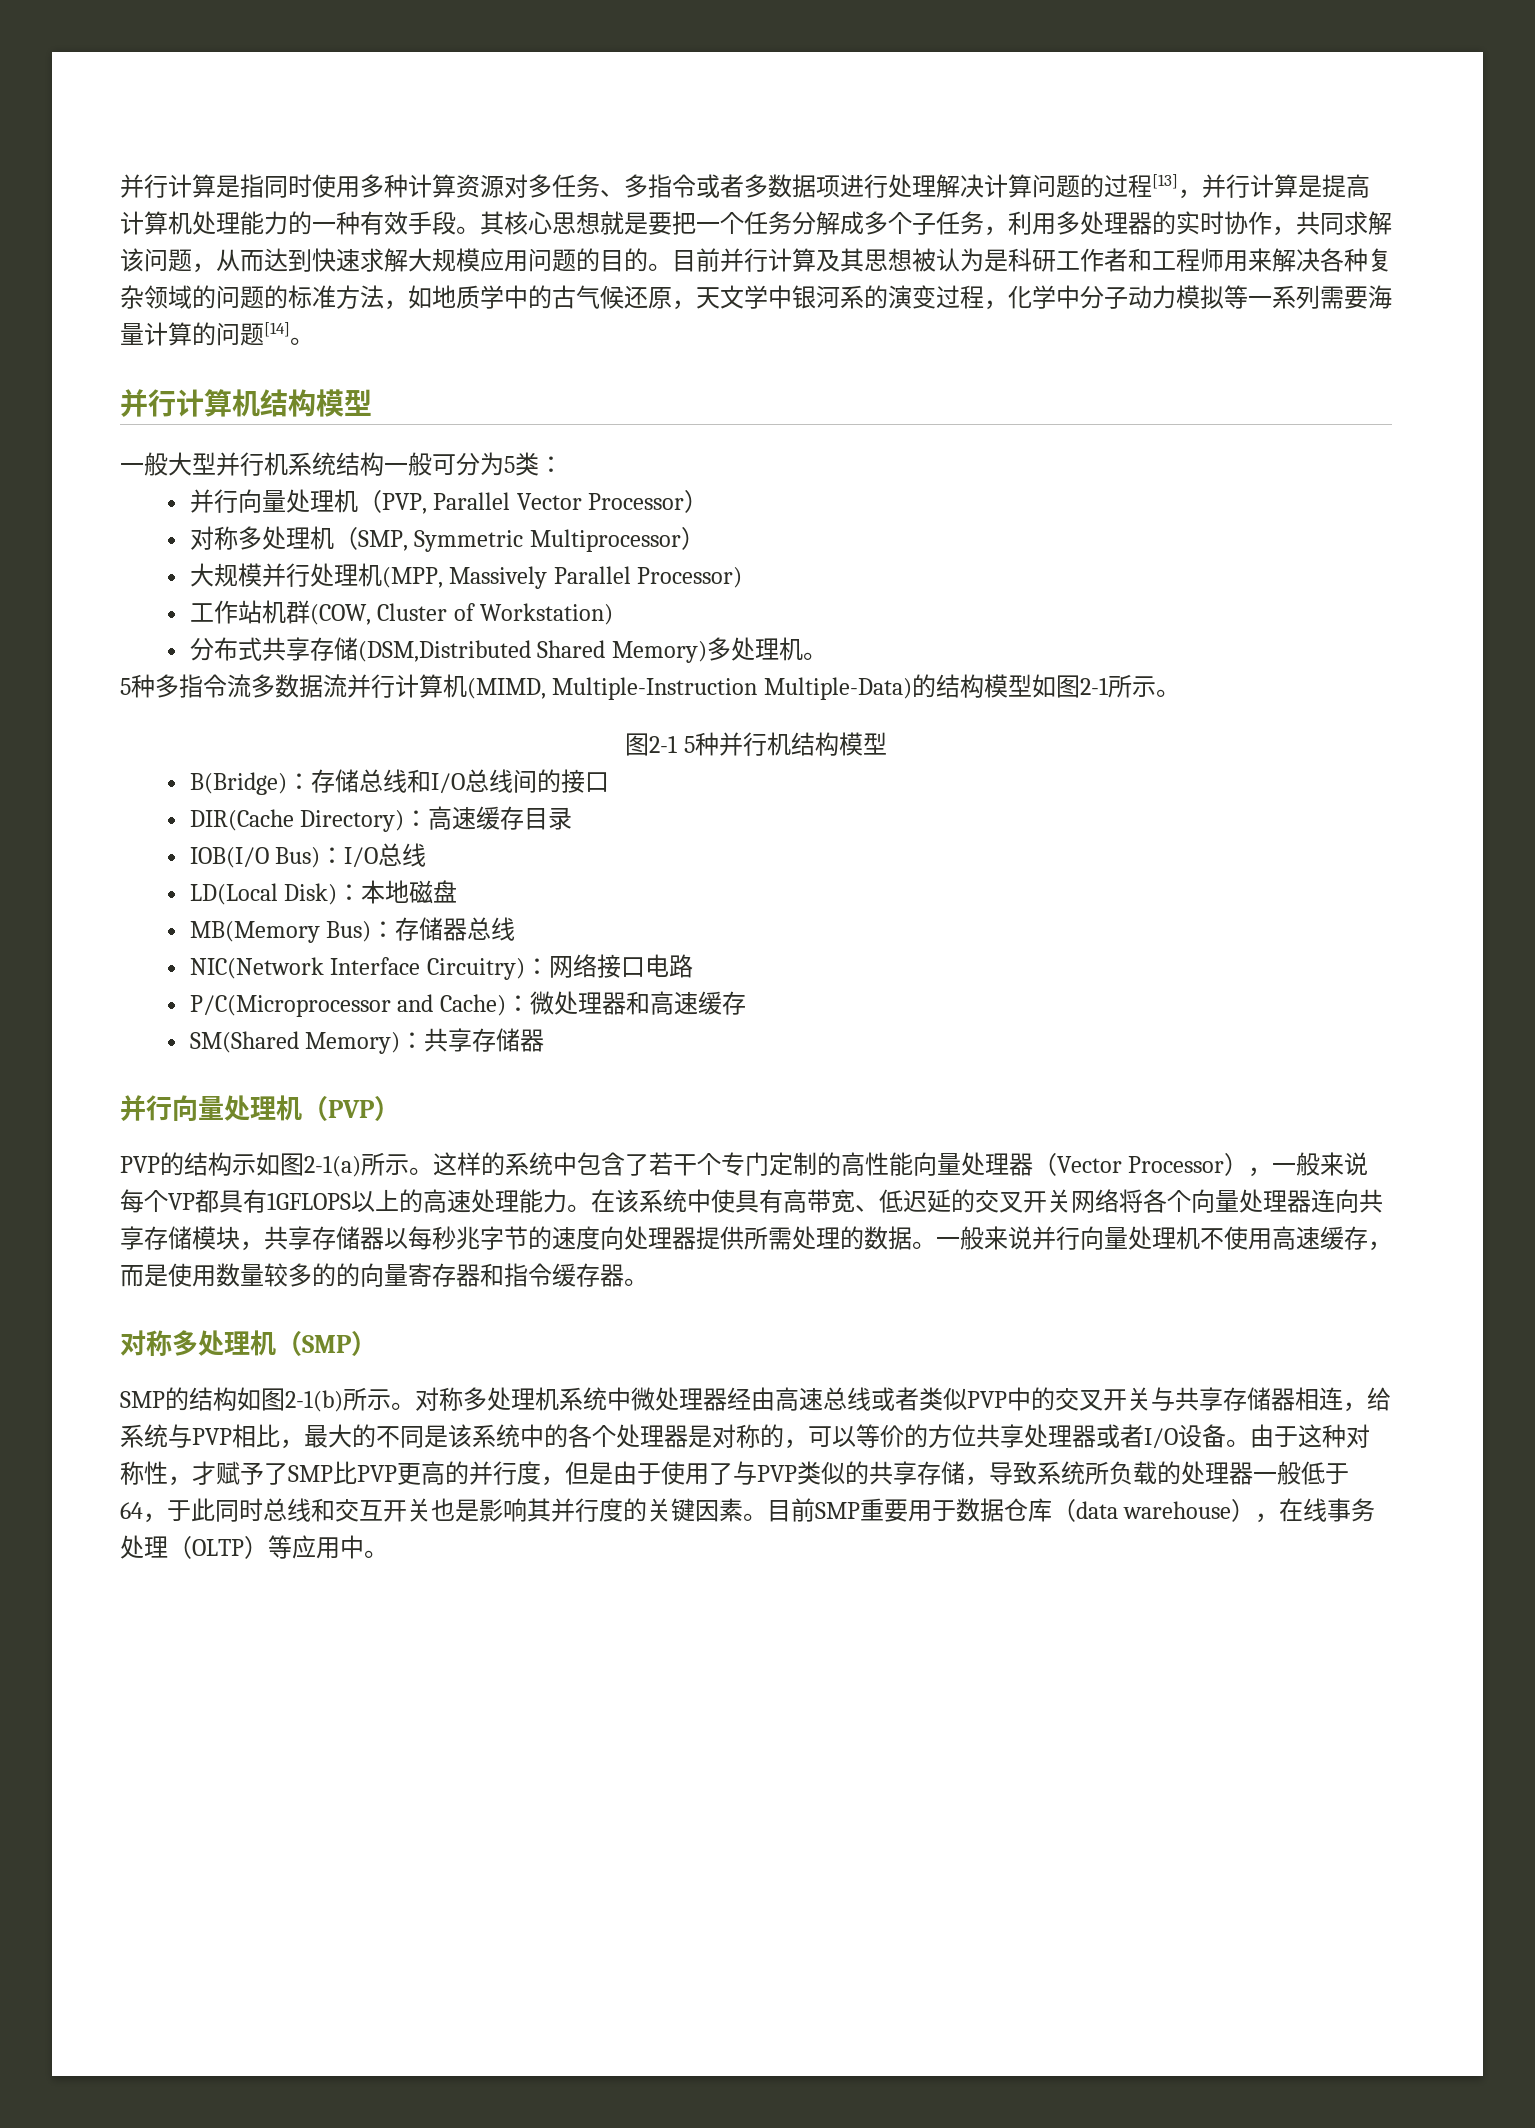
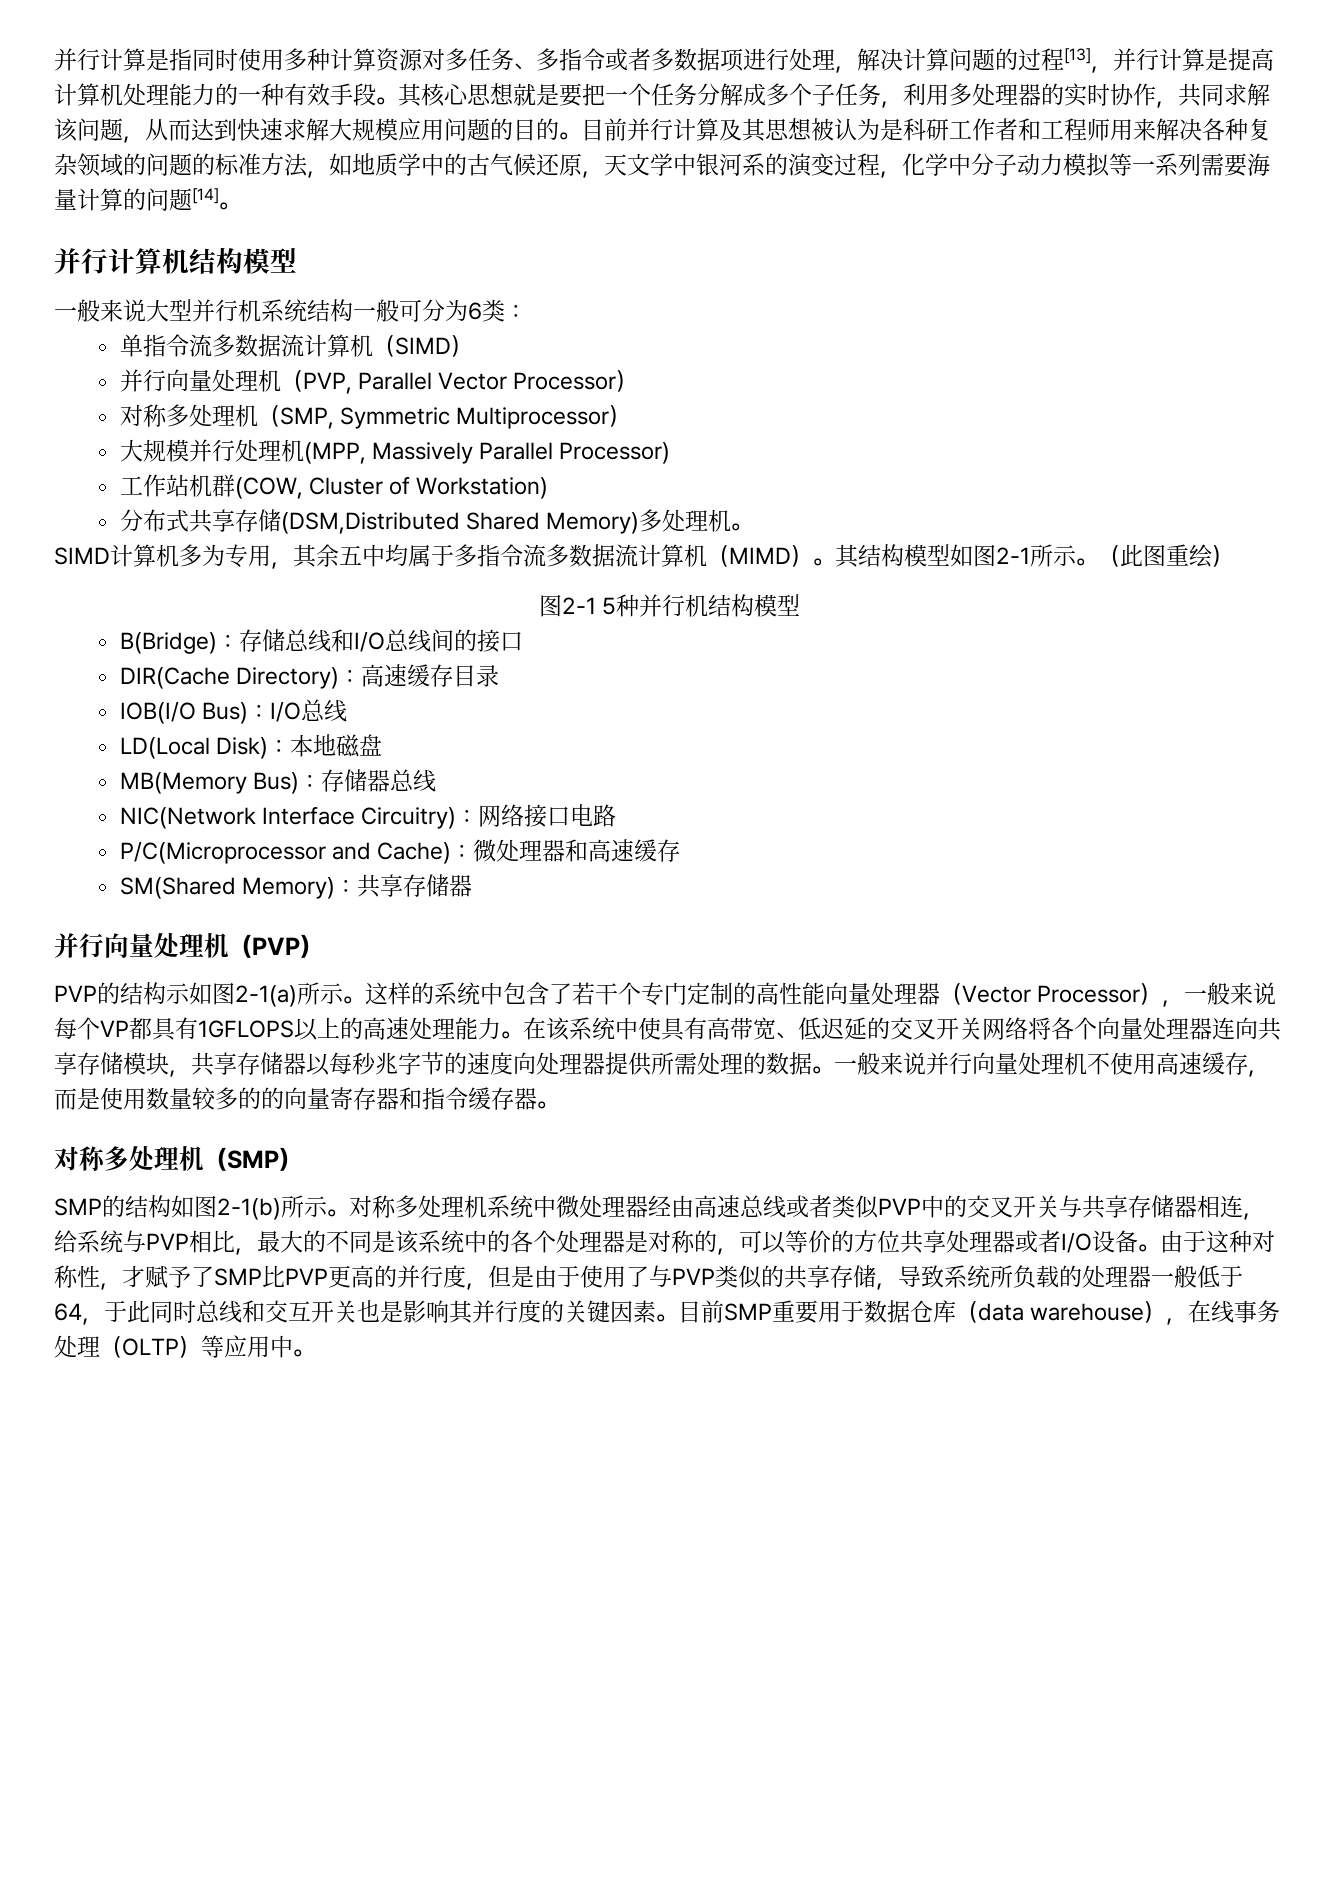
- 并行计算是指同时使用多种计算资源对多任务、多指令或者多数据项进行处理解决计算问题的过程[13]，并行计算是提高计算机处理能力的一种有效手段。
+ 并行计算是指同时使用多种计算资源对多任务、多指令或者多数据项进行处理，解决计算问题的过程[13]，并行计算是提高计算机处理能力的一种有效手段。
- 一般大型并行机系统结构一般可分为5类：
+ 一般来说大型并行机系统结构一般可分为6类：
+ 单指令流多数据流计算机（SIMD）
- 5种多指令流多数据流并行计算机(MIMD, Multiple-Instruction Multiple-Data)的结构模型如图2-1所示。
+ SIMD计算机多为专用，其余五中均属于多指令流多数据流计算机（MIMD）。其结构模型如图2-1所示。（此图重绘）

